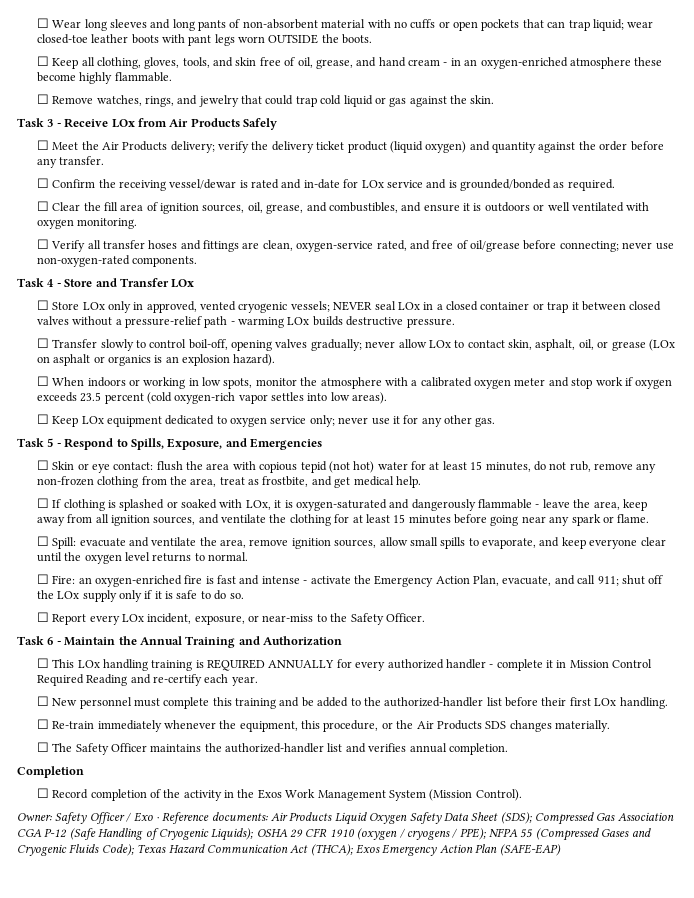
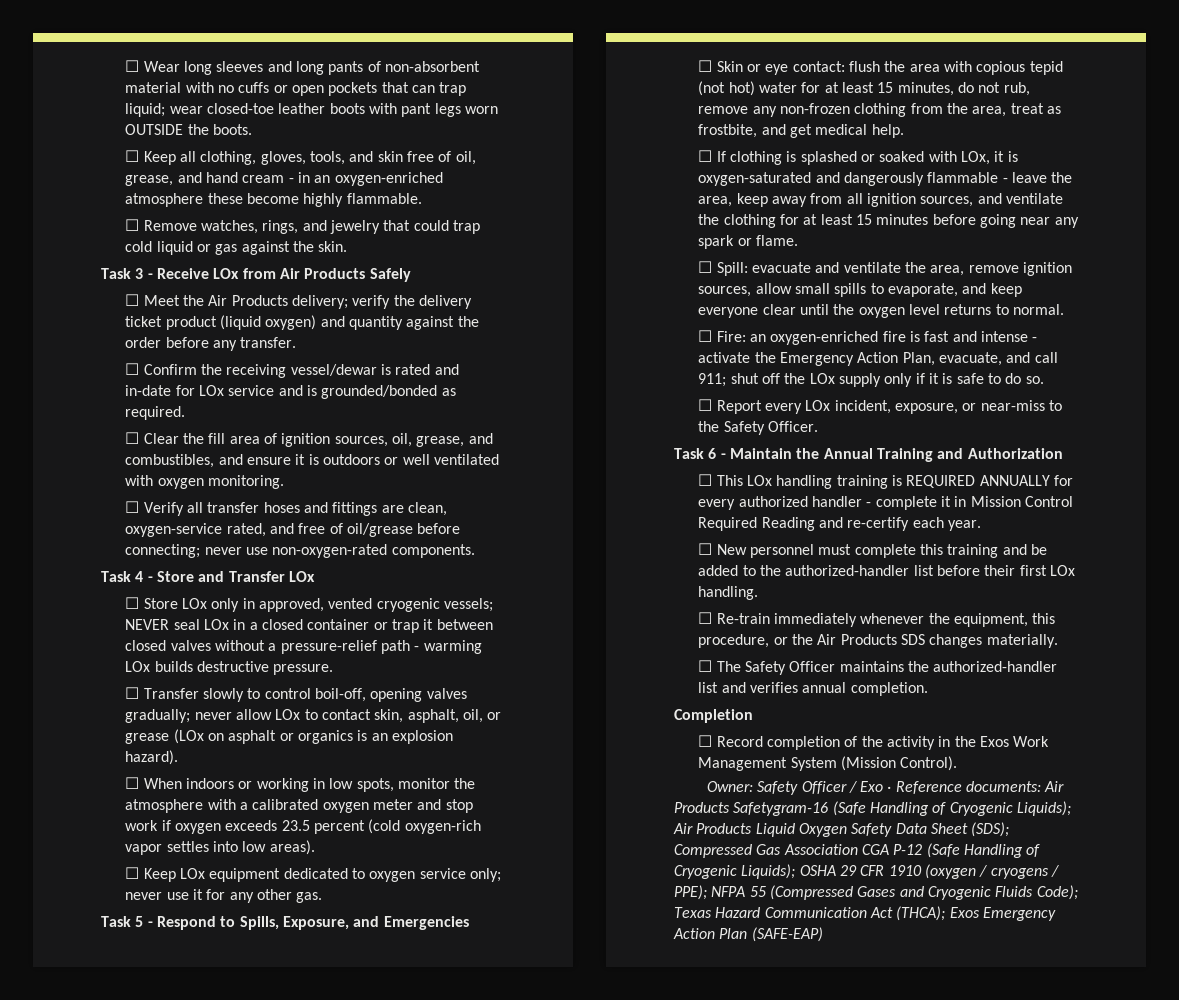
- Owner: Safety Officer / Exo · Reference documents: Air Products Liquid Oxygen Safety Data Sheet (SDS); Compressed Gas Association CGA P-12 (Safe Handling of Cryogenic Liquids); OSHA 29 CFR 1910 (oxygen / cryogens / PPE); NFPA 55 (Compressed Gases and Cryogenic Fluids Code); Texas Hazard Communication Act (THCA); Exos Emergency Action Plan (SAFE-EAP)
+ Owner: Safety Officer / Exo · Reference documents: Air Products Safetygram-16 (Safe Handling of Cryogenic Liquids); Air Products Liquid Oxygen Safety Data Sheet (SDS); Compressed Gas Association CGA P-12 (Safe Handling of Cryogenic Liquids); OSHA 29 CFR 1910 (oxygen / cryogens / PPE); NFPA 55 (Compressed Gases and Cryogenic Fluids Code); Texas Hazard Communication Act (THCA); Exos Emergency Action Plan (SAFE-EAP)

